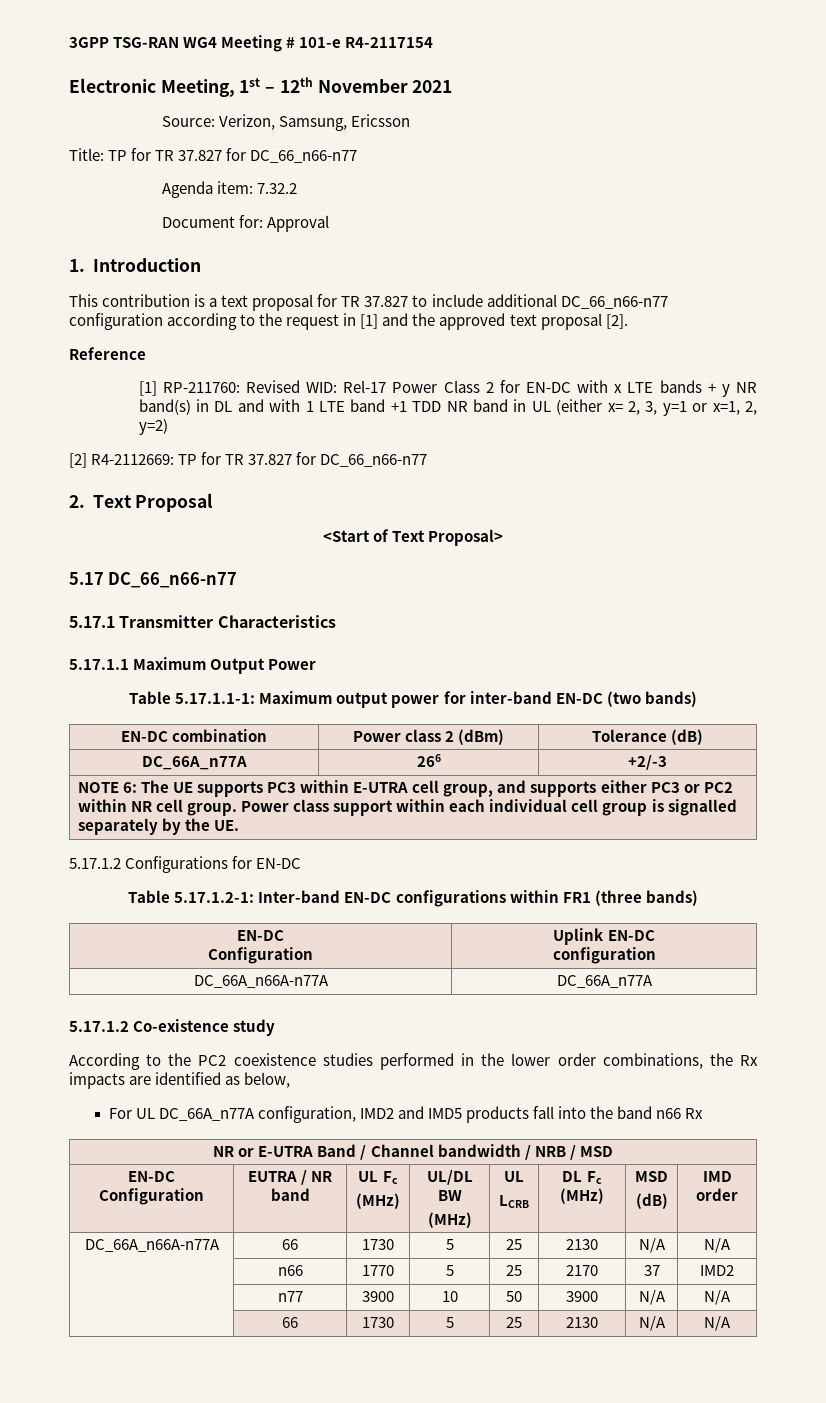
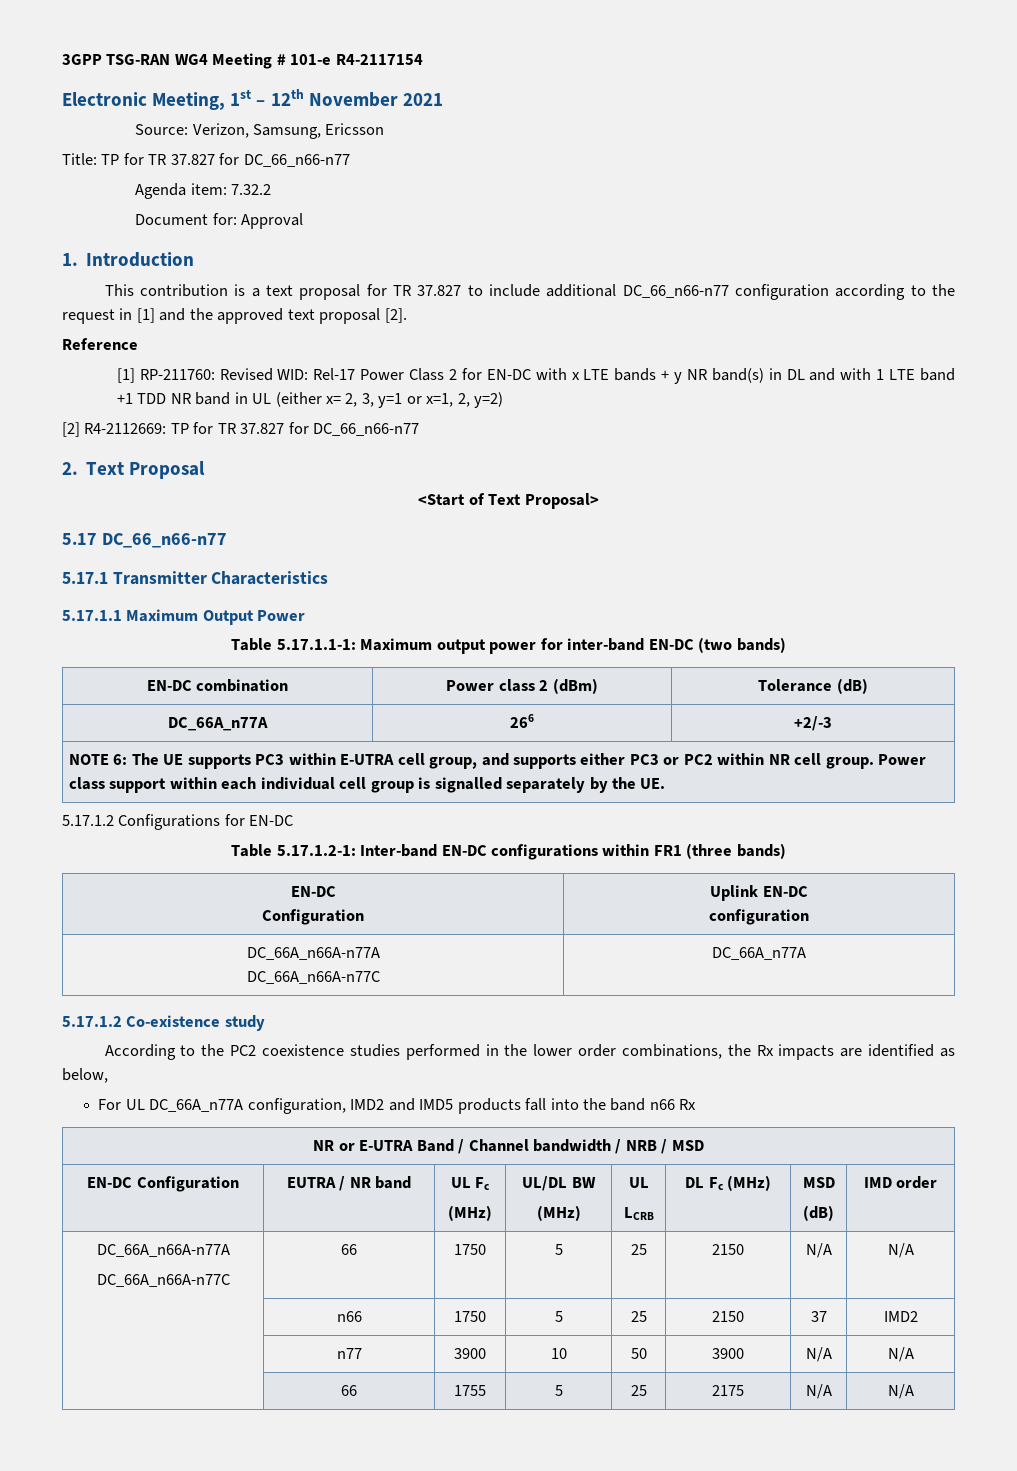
  Table 5.17.1.2-1: Inter-band EN-DC configurations within FR1 (three bands)
  EN-DC
  Configuration | Uplink EN-DC
  configuration
- DC_66A_n66A-n77A | DC_66A_n77A
+ DC_66A_n66A-n77A
+ DC_66A_n66A-n77C | DC_66A_n77A
  EN-DC Configuration | EUTRA / NR band | UL Fc
  (MHz) | UL/DL BW
  (MHz) | UL
  LCRB | DL Fc (MHz) | MSD
  (dB) | IMD order
- DC_66A_n66A-n77A | 66 | 1730 | 5 | 25 | 2130 | N/A | N/A
+ DC_66A_n66A-n77A
+ DC_66A_n66A-n77C | 66 | 1750 | 5 | 25 | 2150 | N/A | N/A
- | n66 | 1770 | 5 | 25 | 2170 | 37 | IMD2
+ | n66 | 1750 | 5 | 25 | 2150 | 37 | IMD2
  | n77 | 3900 | 10 | 50 | 3900 | N/A | N/A
- | 66 | 1730 | 5 | 25 | 2130 | N/A | N/A
+ | 66 | 1755 | 5 | 25 | 2175 | N/A | N/A

